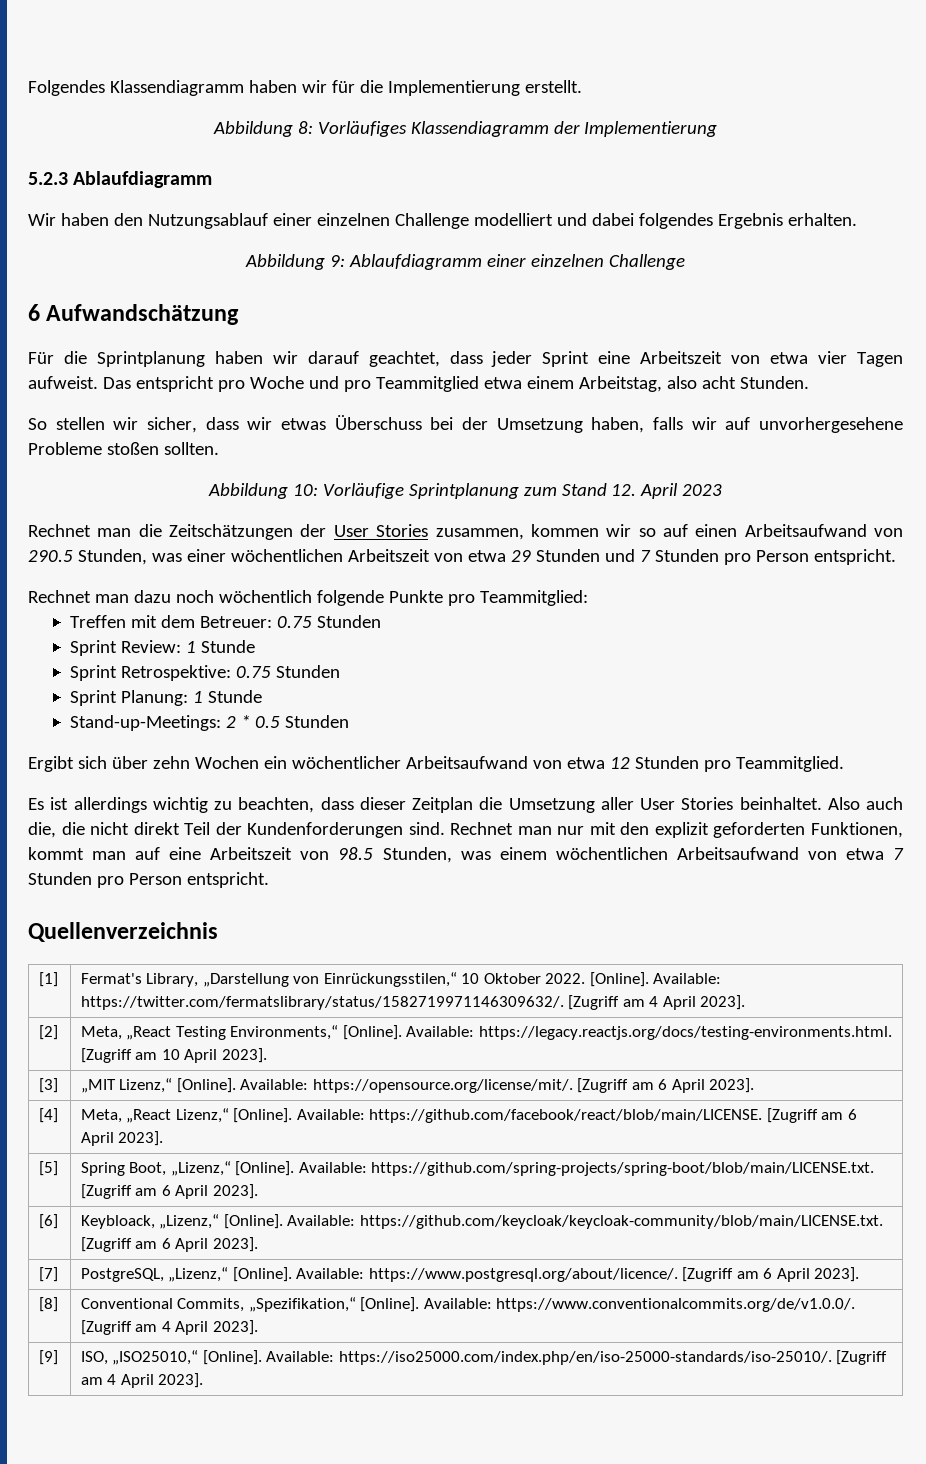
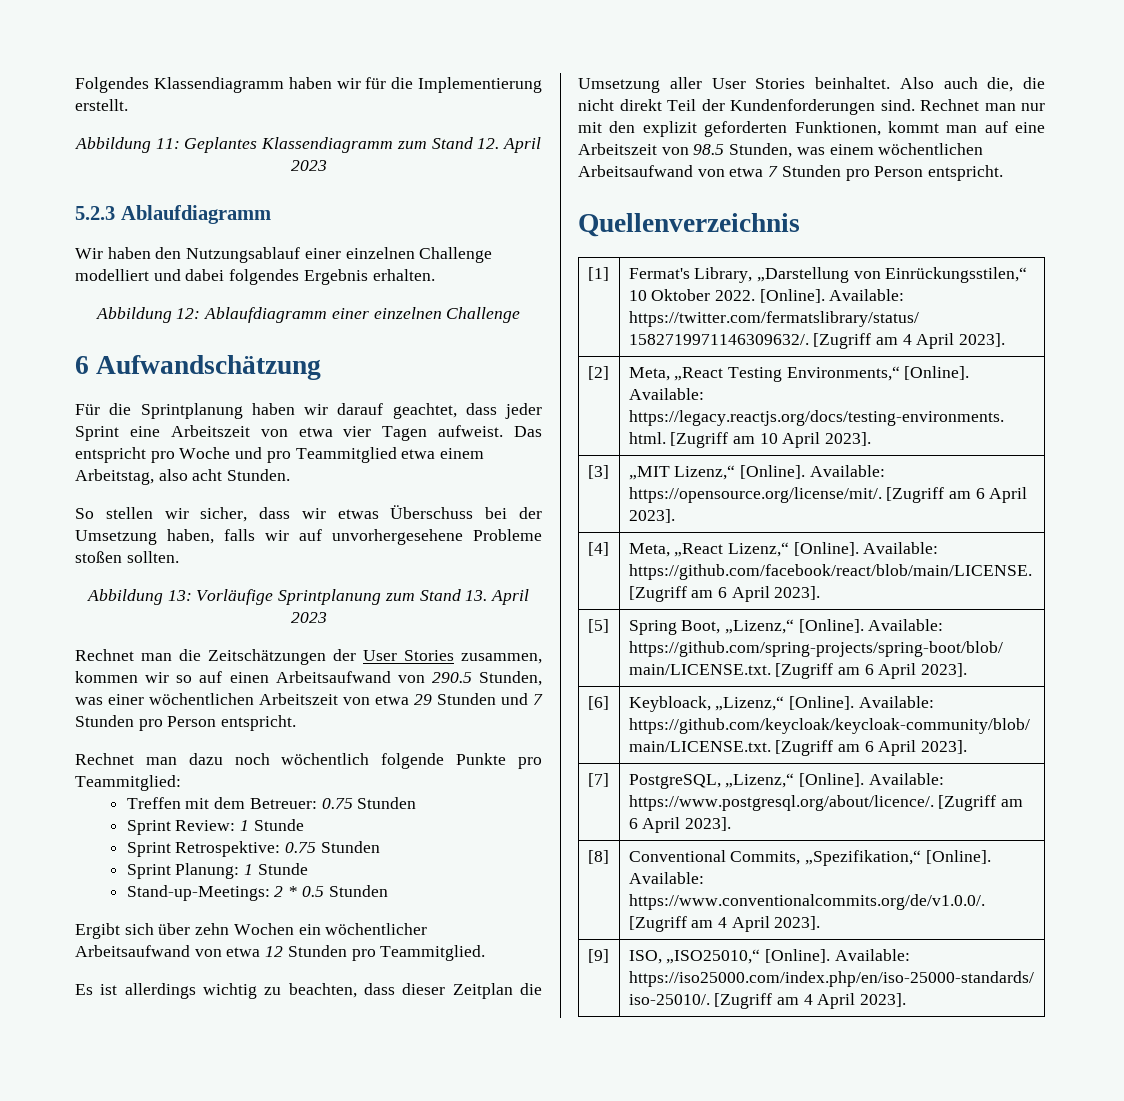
- Abbildung 8: Vorläufiges Klassendiagramm der Implementierung
+ Abbildung 11: Geplantes Klassendiagramm zum Stand 12. April 2023
- Abbildung 9: Ablaufdiagramm einer einzelnen Challenge
+ Abbildung 12: Ablaufdiagramm einer einzelnen Challenge
- Abbildung 10: Vorläufige Sprintplanung zum Stand 12. April 2023
+ Abbildung 13: Vorläufige Sprintplanung zum Stand 13. April 2023

